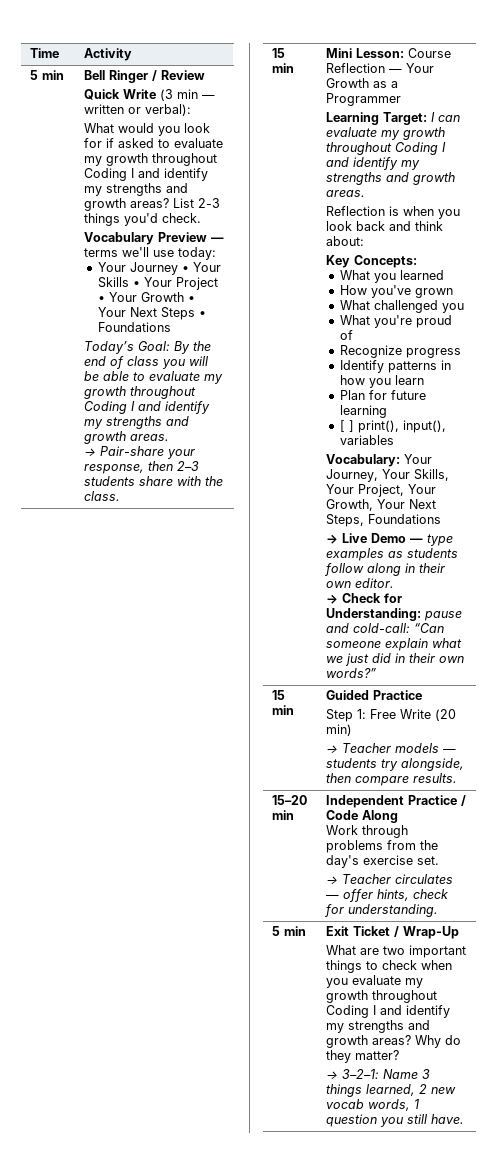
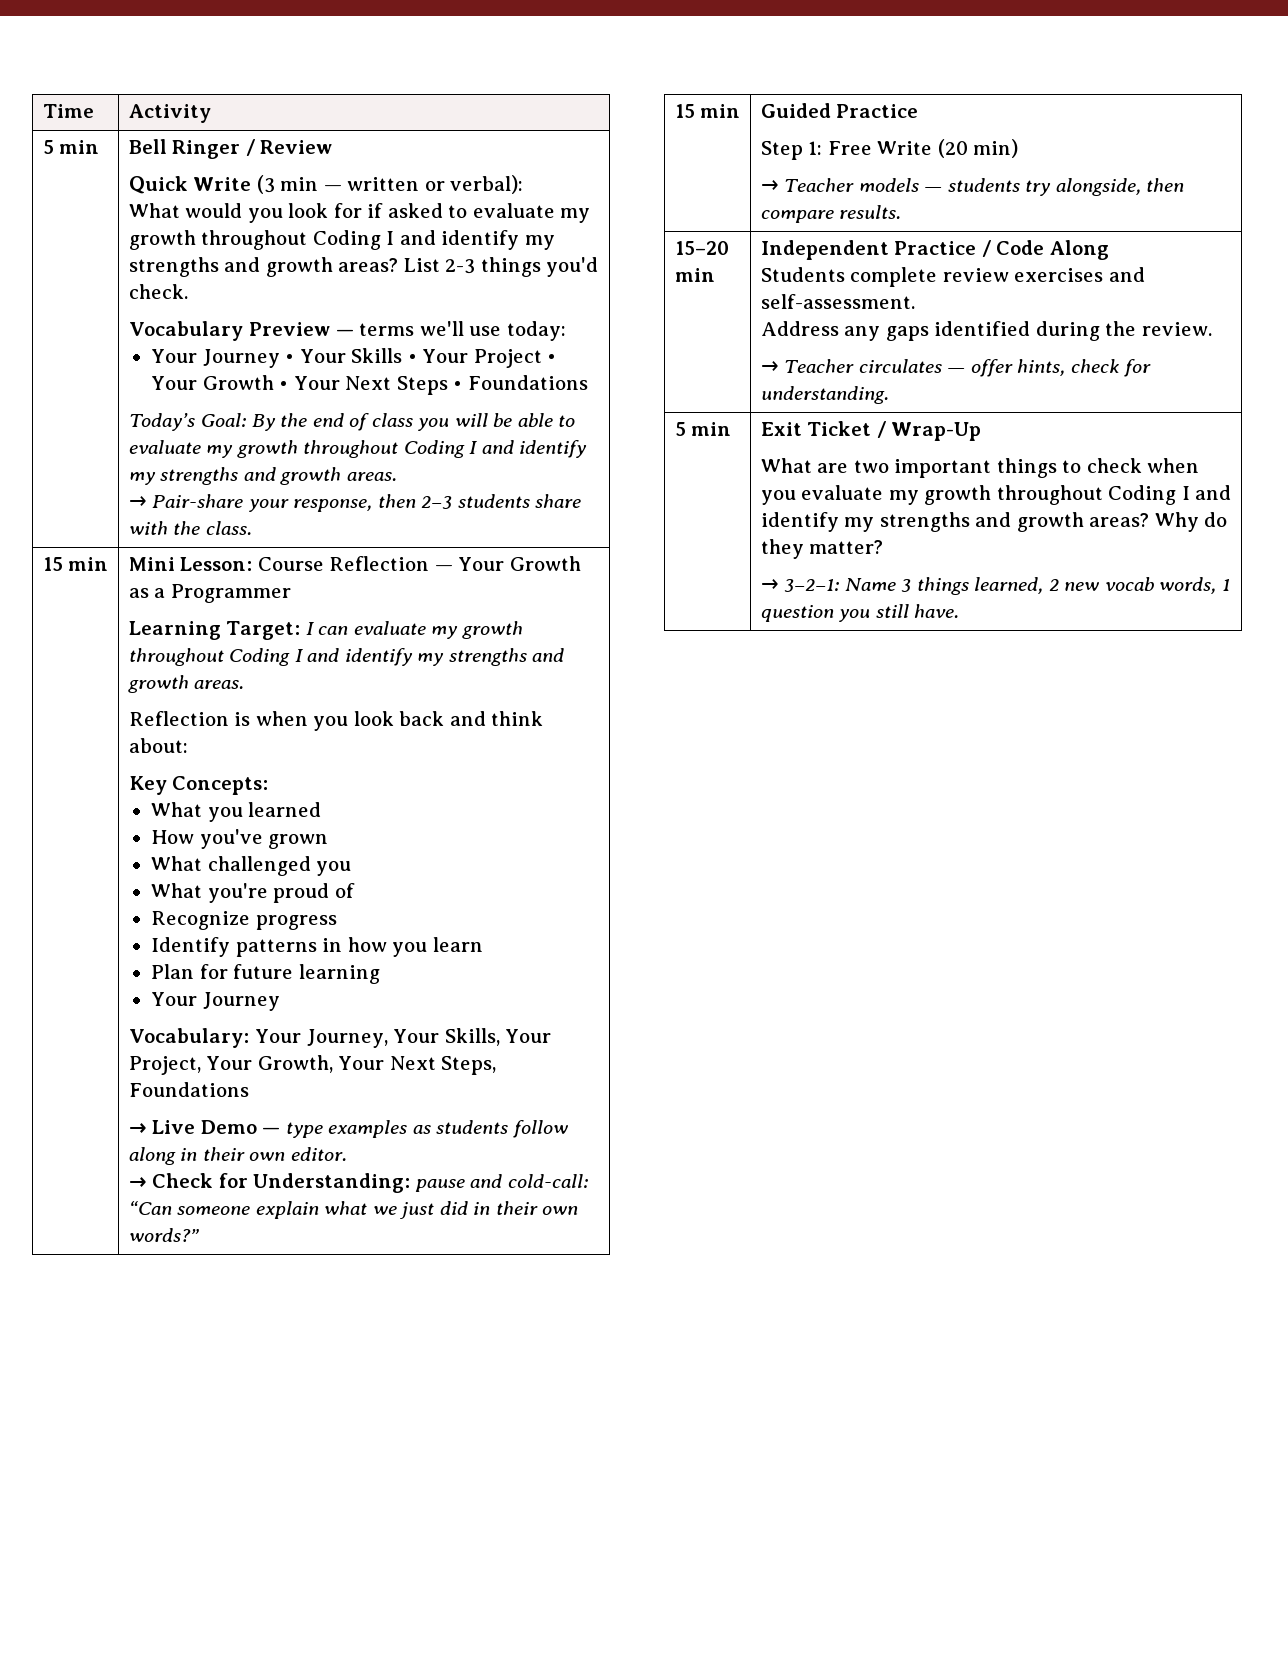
  Plan for future learning
- [ ] print(), input(), variables
+ Your Journey
  15–20 min | Independent Practice / Code Along
- Work through problems from the day's exercise set.
+ Students complete review exercises and self-assessment.
+ Address any gaps identified during the review.

